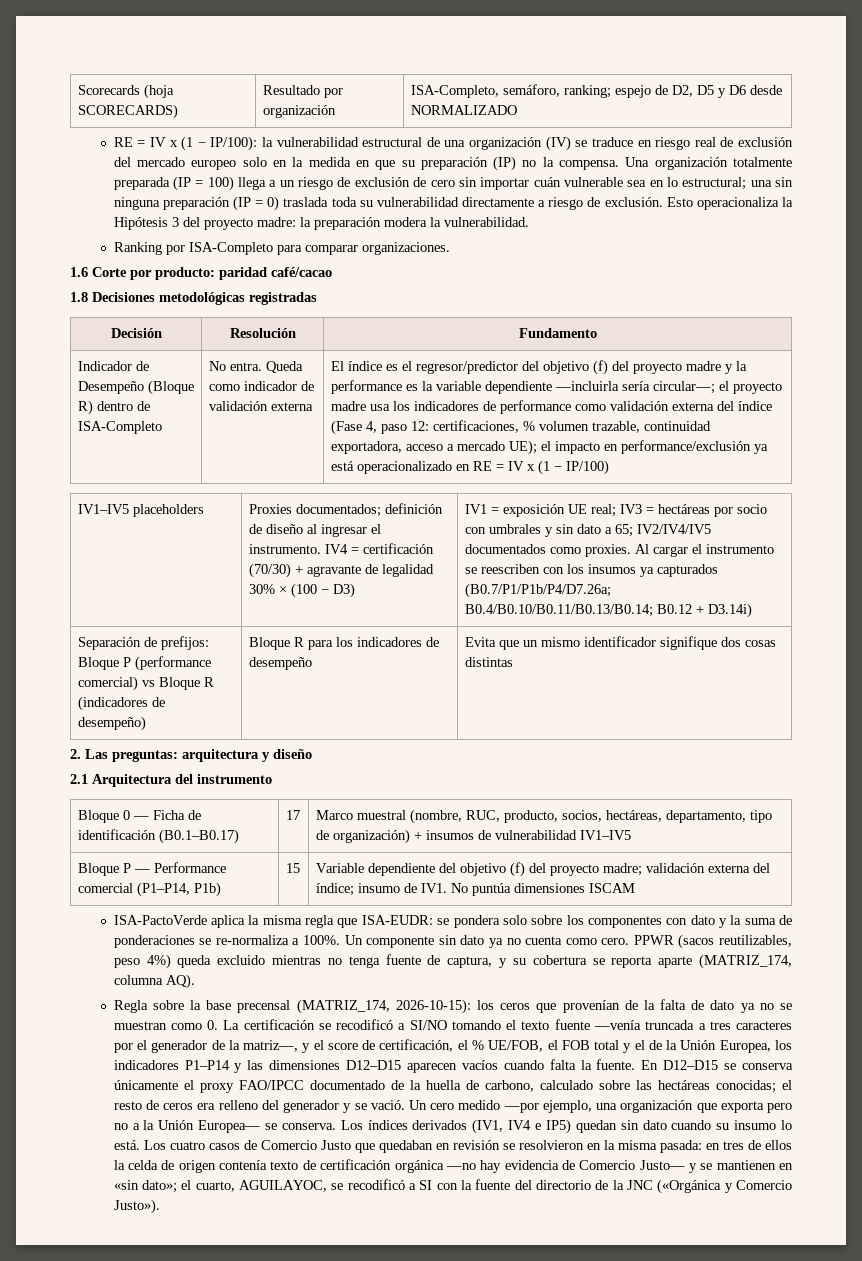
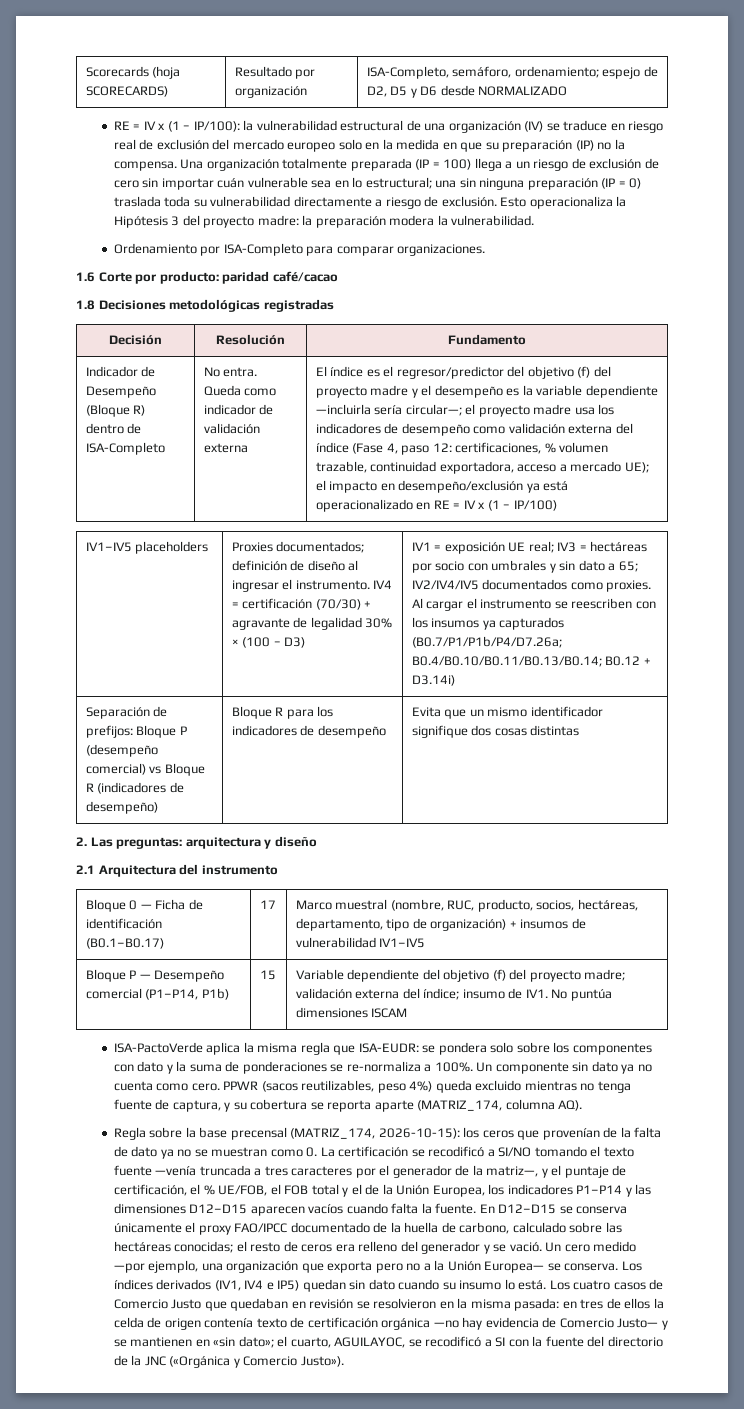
- Scorecards (hoja SCORECARDS) | Resultado por organización | ISA-Completo, semáforo, ranking; espejo de D2, D5 y D6 desde NORMALIZADO
+ Scorecards (hoja SCORECARDS) | Resultado por organización | ISA-Completo, semáforo, ordenamiento; espejo de D2, D5 y D6 desde NORMALIZADO
- Ranking por ISA-Completo para comparar organizaciones.
+ Ordenamiento por ISA-Completo para comparar organizaciones.
- El índice es el regresor/predictor del objetivo (f) del proyecto madre y la performance es la variable dependiente —incluirla sería circular—; el proyecto madre usa los indicadores de performance como validación externa del índice (Fase 4, paso 12: certificaciones, % volumen trazable, continuidad exportadora, acceso a mercado UE); el impacto en performance/exclusión ya está operacionalizado en RE = IV x (1 − IP/100)
+ El índice es el regresor/predictor del objetivo (f) del proyecto madre y el desempeño es la variable dependiente —incluirla sería circular—; el proyecto madre usa los indicadores de desempeño como validación externa del índice (Fase 4, paso 12: certificaciones, % volumen trazable, continuidad exportadora, acceso a mercado UE); el impacto en desempeño/exclusión ya está operacionalizado en RE = IV x (1 − IP/100)
- Separación de prefijos: Bloque P (performance comercial) vs Bloque R (indicadores de desempeño) | Bloque R para los indicadores de desempeño | Evita que un mismo identificador signifique dos cosas distintas
+ Separación de prefijos: Bloque P (desempeño comercial) vs Bloque R (indicadores de desempeño) | Bloque R para los indicadores de desempeño | Evita que un mismo identificador signifique dos cosas distintas
- Bloque P — Performance comercial (P1–P14, P1b) | 15 | Variable dependiente del objetivo (f) del proyecto madre; validación externa del índice; insumo de IV1. No puntúa dimensiones ISCAM
+ Bloque P — Desempeño comercial (P1–P14, P1b) | 15 | Variable dependiente del objetivo (f) del proyecto madre; validación externa del índice; insumo de IV1. No puntúa dimensiones ISCAM
- los ceros que provenían de la falta de dato ya no se muestran como 0. La certificación se recodificó a SI/NO tomando el texto fuente —venía truncada a tres caracteres por el generador de la matriz—, y el score de certificación, el % UE/FOB, el FOB total y el de la Unión Europea, los indicadores P1–P14 y las dimensiones D12–D15 aparecen vacíos cuando falta la fuente.
+ los ceros que provenían de la falta de dato ya no se muestran como 0. La certificación se recodificó a SI/NO tomando el texto fuente —venía truncada a tres caracteres por el generador de la matriz—, y el puntaje de certificación, el % UE/FOB, el FOB total y el de la Unión Europea, los indicadores P1–P14 y las dimensiones D12–D15 aparecen vacíos cuando falta la fuente.

